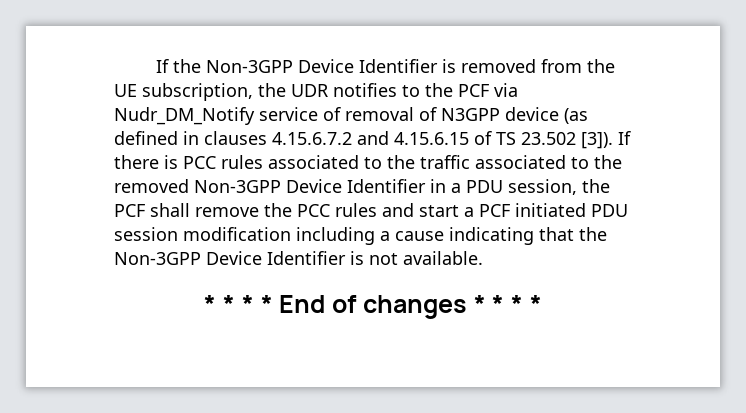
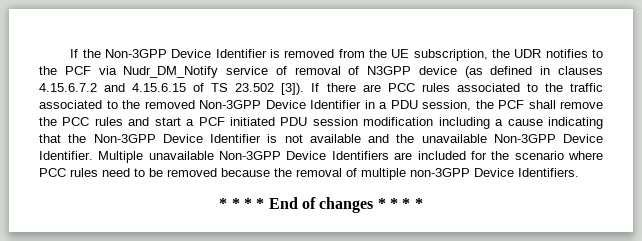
- If there is PCC rules associated to the traffic associated to the removed Non-3GPP Device Identifier in a PDU session, the PCF shall remove the PCC rules and start a PCF initiated PDU session modification including a cause indicating that the Non-3GPP Device Identifier is not available.
+ If there are PCC rules associated to the traffic associated to the removed Non-3GPP Device Identifier in a PDU session, the PCF shall remove the PCC rules and start a PCF initiated PDU session modification including a cause indicating that the Non-3GPP Device Identifier is not available and the unavailable Non-3GPP Device Identifier. Multiple unavailable Non-3GPP Device Identifiers are included for the scenario where PCC rules need to be removed because the removal of multiple non-3GPP Device Identifiers.

